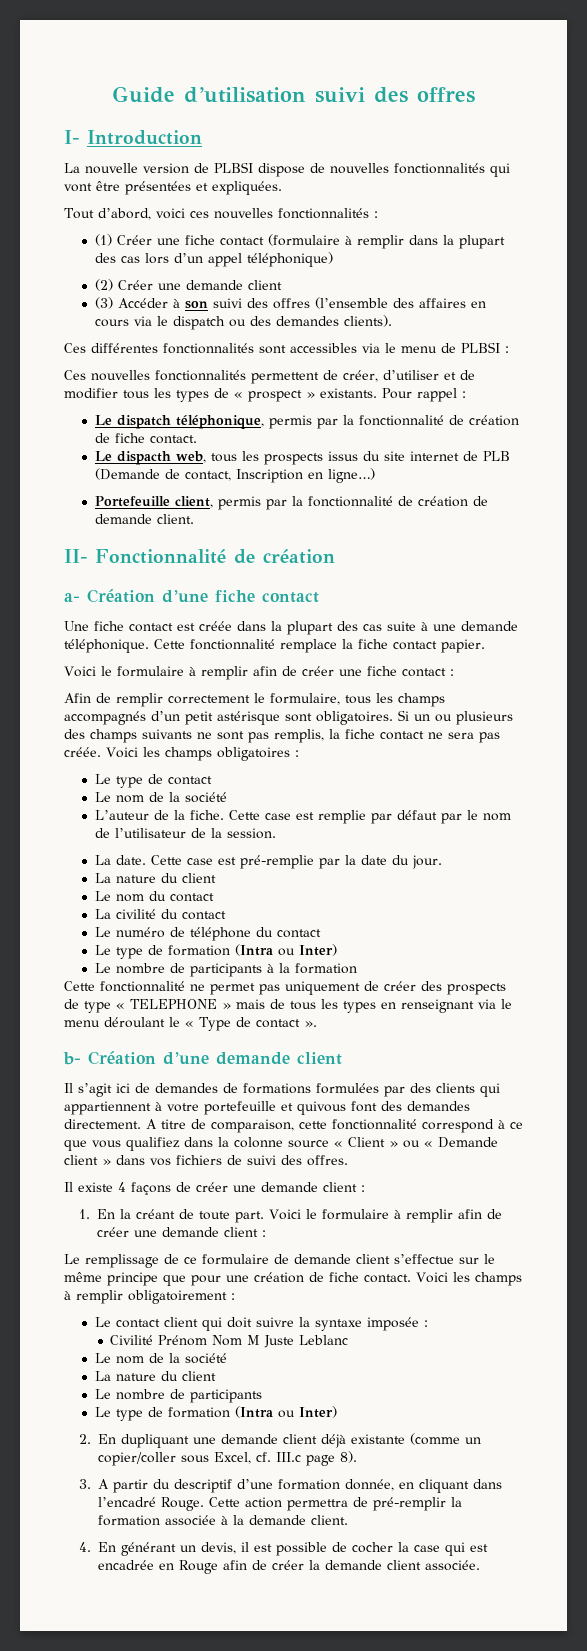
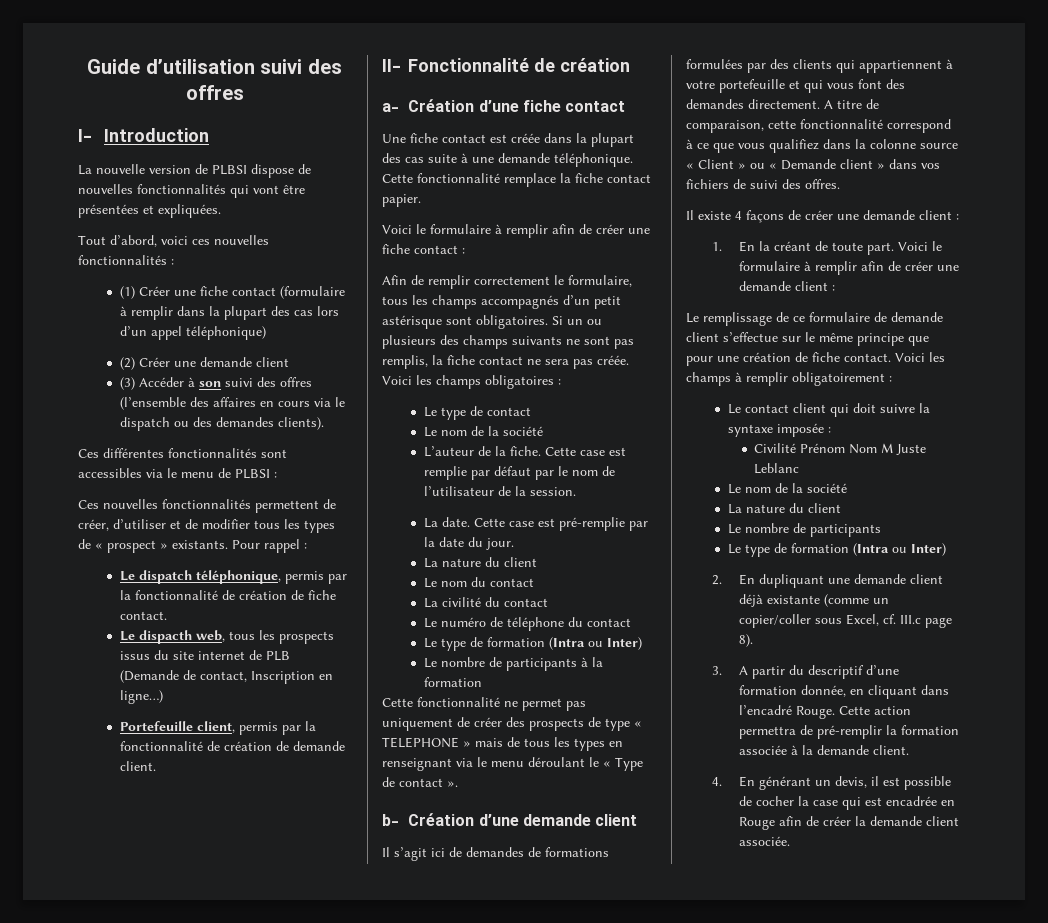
- Il s’agit ici de demandes de formations formulées par des clients qui appartiennent à votre portefeuille et quivous font des demandes directement.
+ Il s’agit ici de demandes de formations formulées par des clients qui appartiennent à votre portefeuille et qui vous font des demandes directement.

